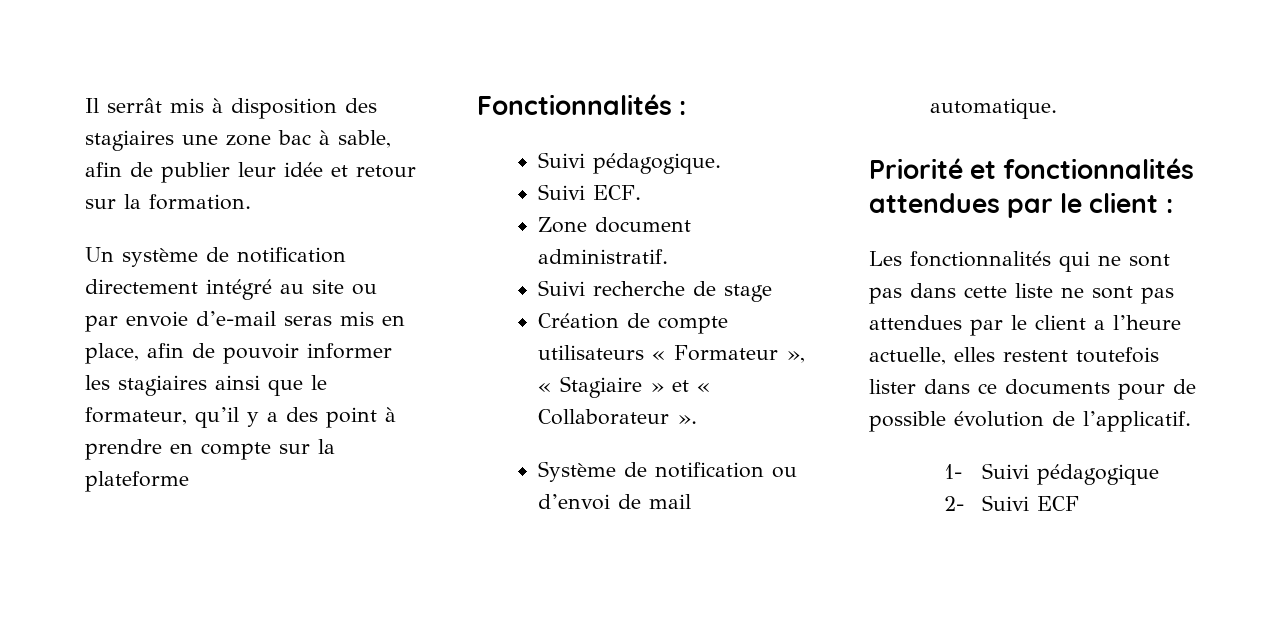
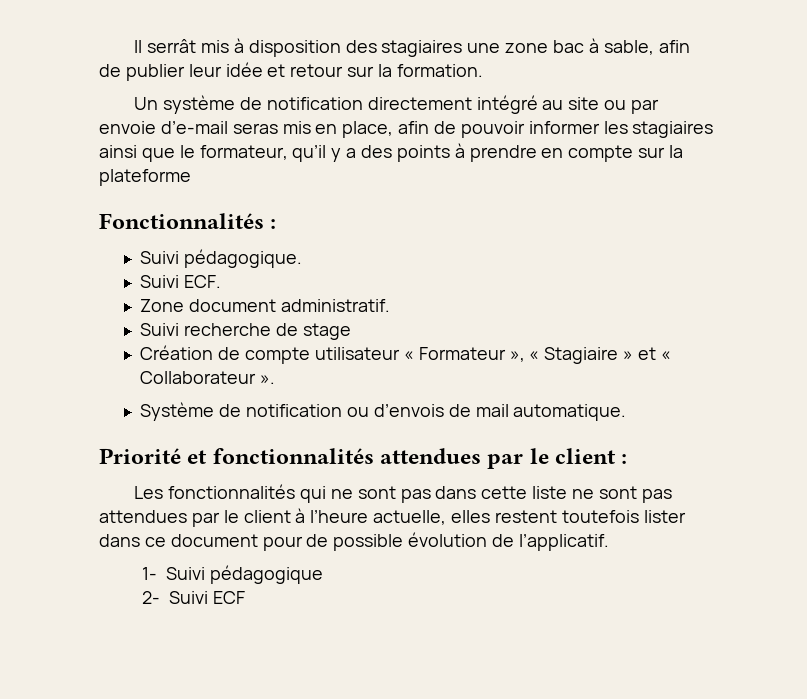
- Un système de notification directement intégré au site ou par envoie d’e-mail seras mis en place, afin de pouvoir informer les stagiaires ainsi que le formateur, qu’il y a des point à prendre en compte sur la plateforme
+ Un système de notification directement intégré au site ou par envoie d’e-mail seras mis en place, afin de pouvoir informer les stagiaires ainsi que le formateur, qu’il y a des points à prendre en compte sur la plateforme
- Création de compte utilisateurs « Formateur », « Stagiaire » et « Collaborateur ».
+ Création de compte utilisateur « Formateur », « Stagiaire » et « Collaborateur ».
- Système de notification ou d’envoi de mail automatique.
+ Système de notification ou d’envois de mail automatique.
- Les fonctionnalités qui ne sont pas dans cette liste ne sont pas attendues par le client a l’heure actuelle, elles restent toutefois lister dans ce documents pour de possible évolution de l’applicatif.
+ Les fonctionnalités qui ne sont pas dans cette liste ne sont pas attendues par le client à l’heure actuelle, elles restent toutefois lister dans ce document pour de possible évolution de l’applicatif.

